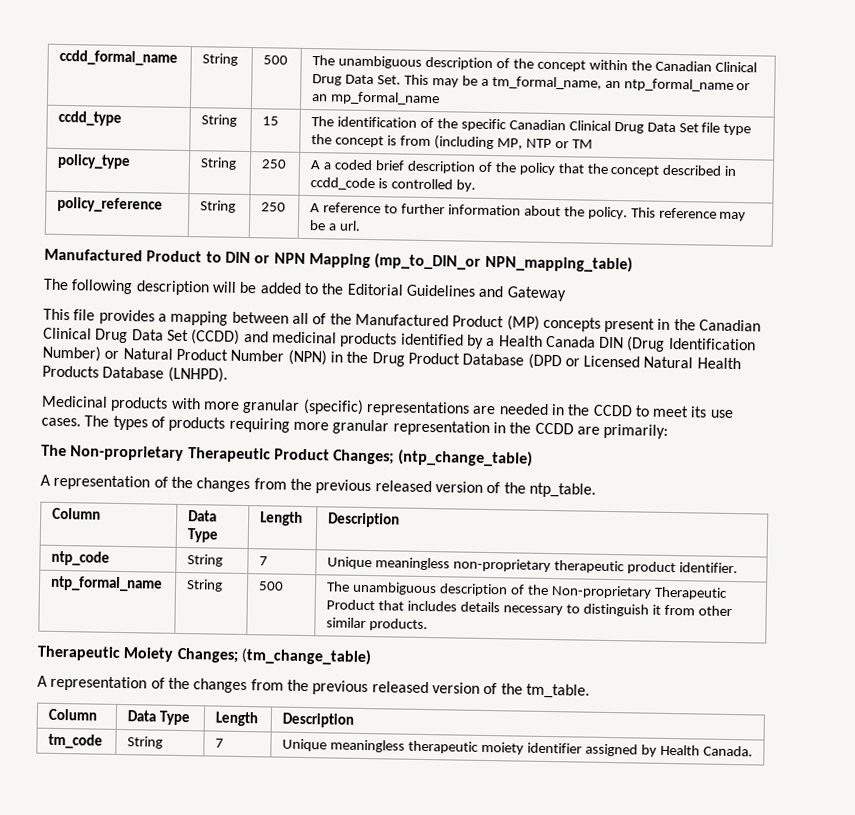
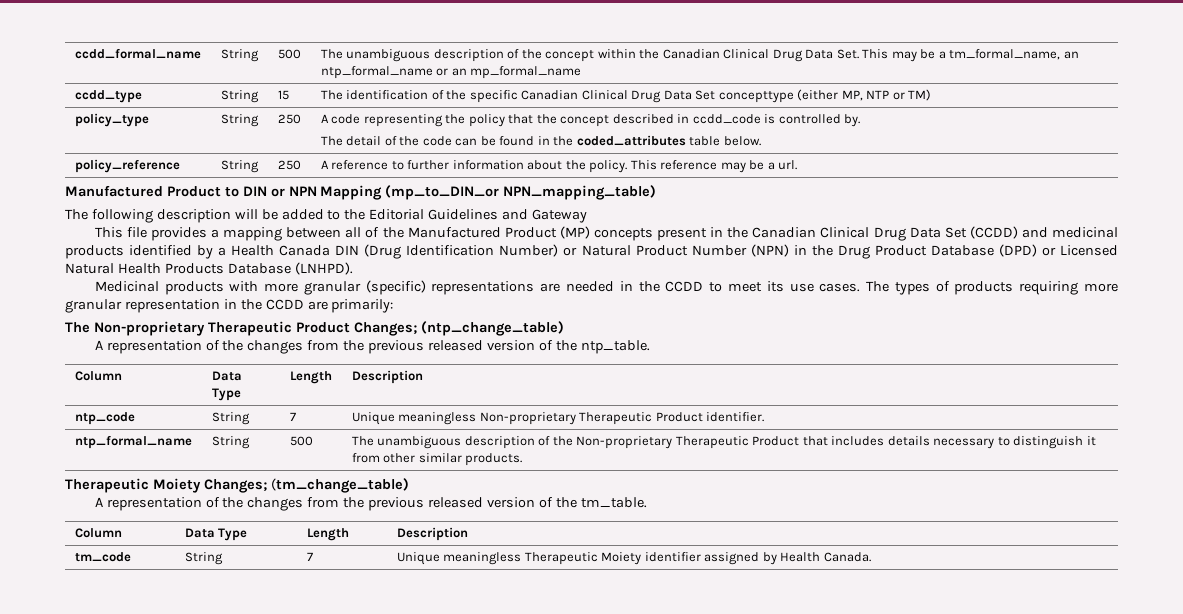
- ccdd_type | String | 15 | The identification of the specific Canadian Clinical Drug Data Set file type the concept is from (including MP, NTP or TM
+ ccdd_type | String | 15 | The identification of the specific Canadian Clinical Drug Data Set concepttype (either MP, NTP or TM)
- policy_type | String | 250 | A a coded brief description of the policy that the concept described in ccdd_code is controlled by.
+ policy_type | String | 250 | A code representing the policy that the concept described in ccdd_code is controlled by.
+ The detail of the code can be found in the coded_attributes table below.
- This file provides a mapping between all of the Manufactured Product (MP) concepts present in the Canadian Clinical Drug Data Set (CCDD) and medicinal products identified by a Health Canada DIN (Drug Identification Number) or Natural Product Number (NPN) in the Drug Product Database (DPD or Licensed Natural Health Products Database (LNHPD).
+ This file provides a mapping between all of the Manufactured Product (MP) concepts present in the Canadian Clinical Drug Data Set (CCDD) and medicinal products identified by a Health Canada DIN (Drug Identification Number) or Natural Product Number (NPN) in the Drug Product Database (DPD) or Licensed Natural Health Products Database (LNHPD).
- ntp_code | String | 7 | Unique meaningless non-proprietary therapeutic product identifier.
+ ntp_code | String | 7 | Unique meaningless Non-proprietary Therapeutic Product identifier.
- tm_code | String | 7 | Unique meaningless therapeutic moiety identifier assigned by Health Canada.
+ tm_code | String | 7 | Unique meaningless Therapeutic Moiety identifier assigned by Health Canada.

